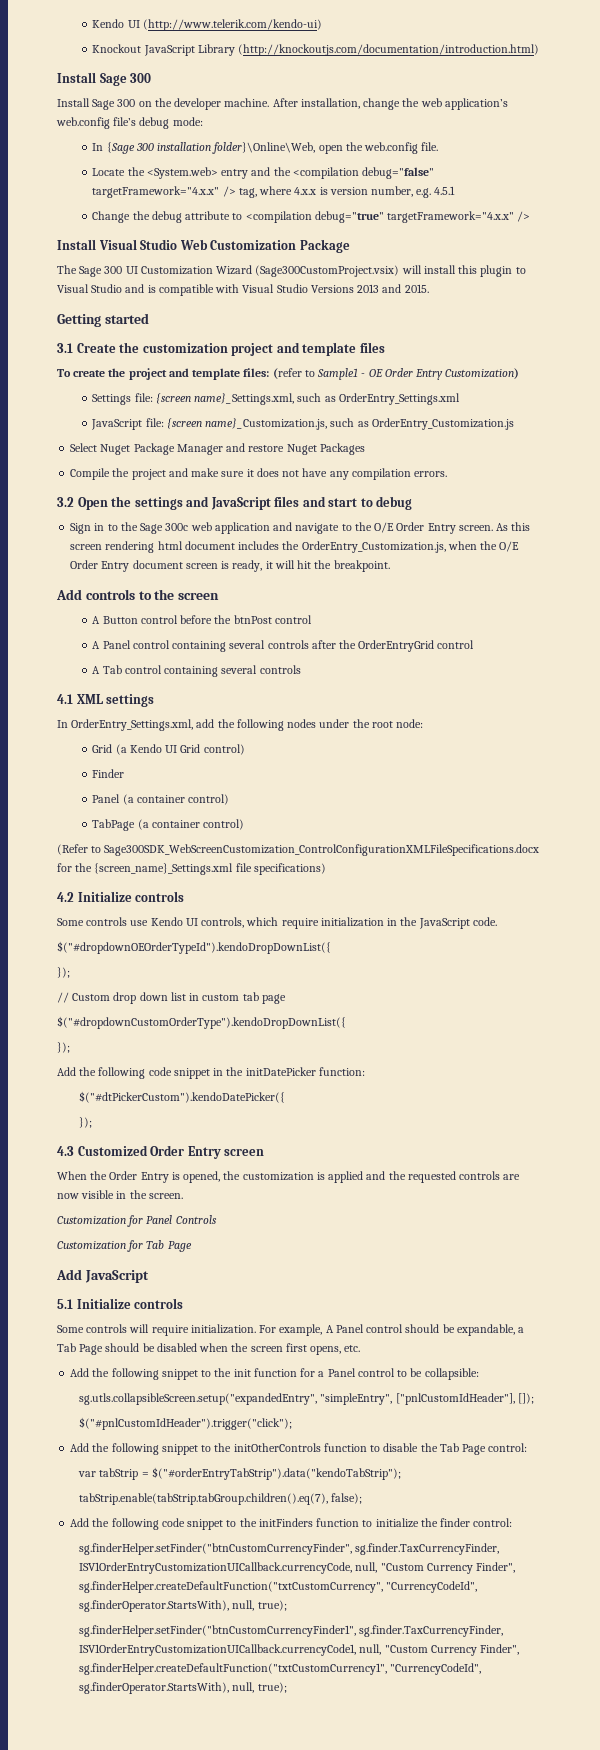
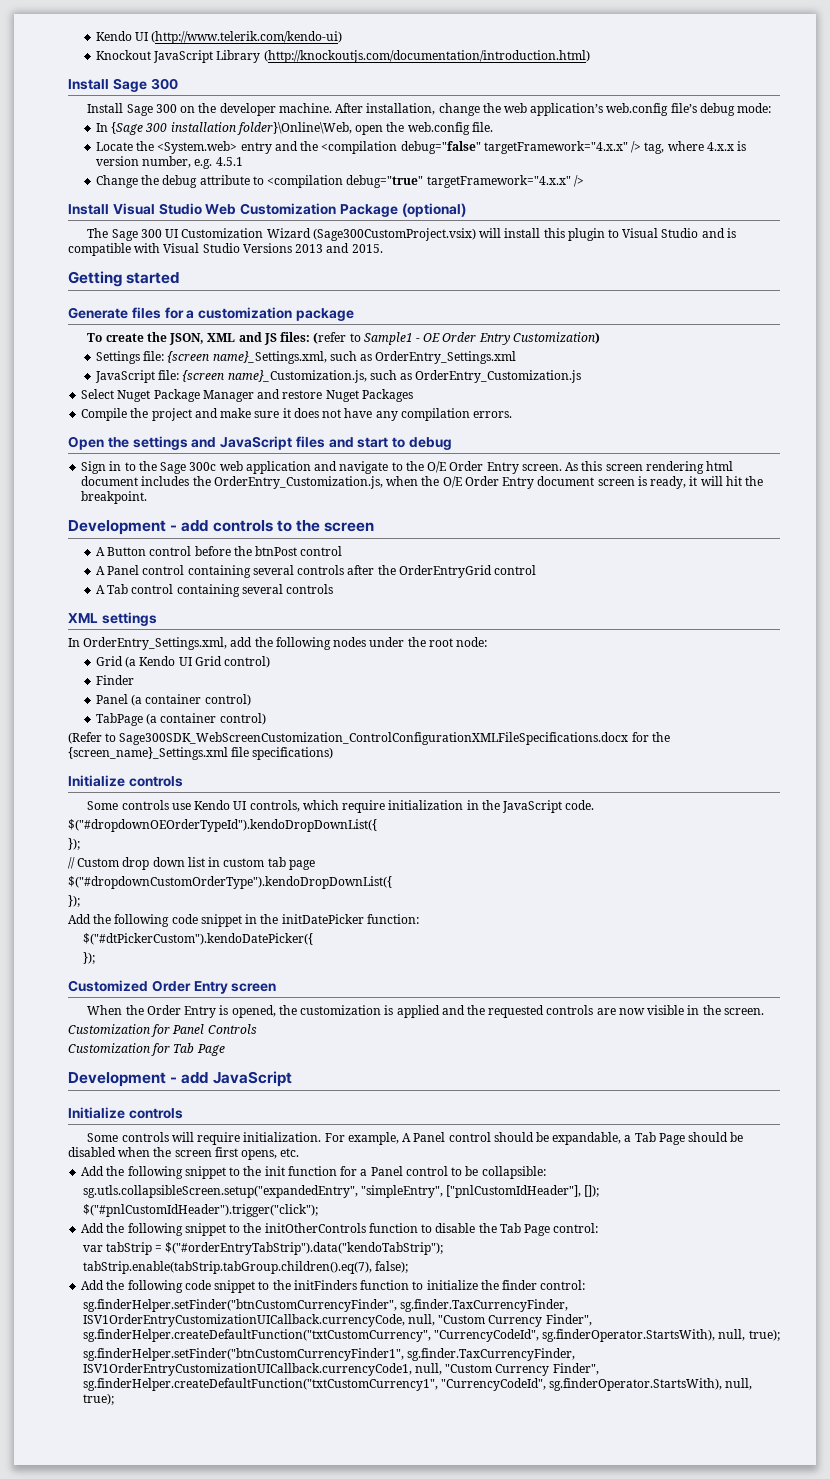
- Install Visual Studio Web Customization Package
+ Install Visual Studio Web Customization Package (optional)
- 3.1 Create the customization project and template files
+ Generate files for a customization package
- To create the project and template files: (refer to Sample1 - OE Order Entry Customization)
+ To create the JSON, XML and JS files: (refer to Sample1 - OE Order Entry Customization)
- 3.2 Open the settings and JavaScript files and start to debug
+ Open the settings and JavaScript files and start to debug
- Add controls to the screen
+ Development - add controls to the screen
- 4.1 XML settings
+ XML settings
  (Refer to Sage300SDK_WebScreenCustomization_ControlConfigurationXMLFileSpecifications.docx for the {screen_name}_Settings.xml file specifications)
- 4.2 Initialize controls
+ Initialize controls
- 4.3 Customized Order Entry screen
+ Customized Order Entry screen
- Add JavaScript
- 5.1 Initialize controls
+ Development - add JavaScript
+ Initialize controls

